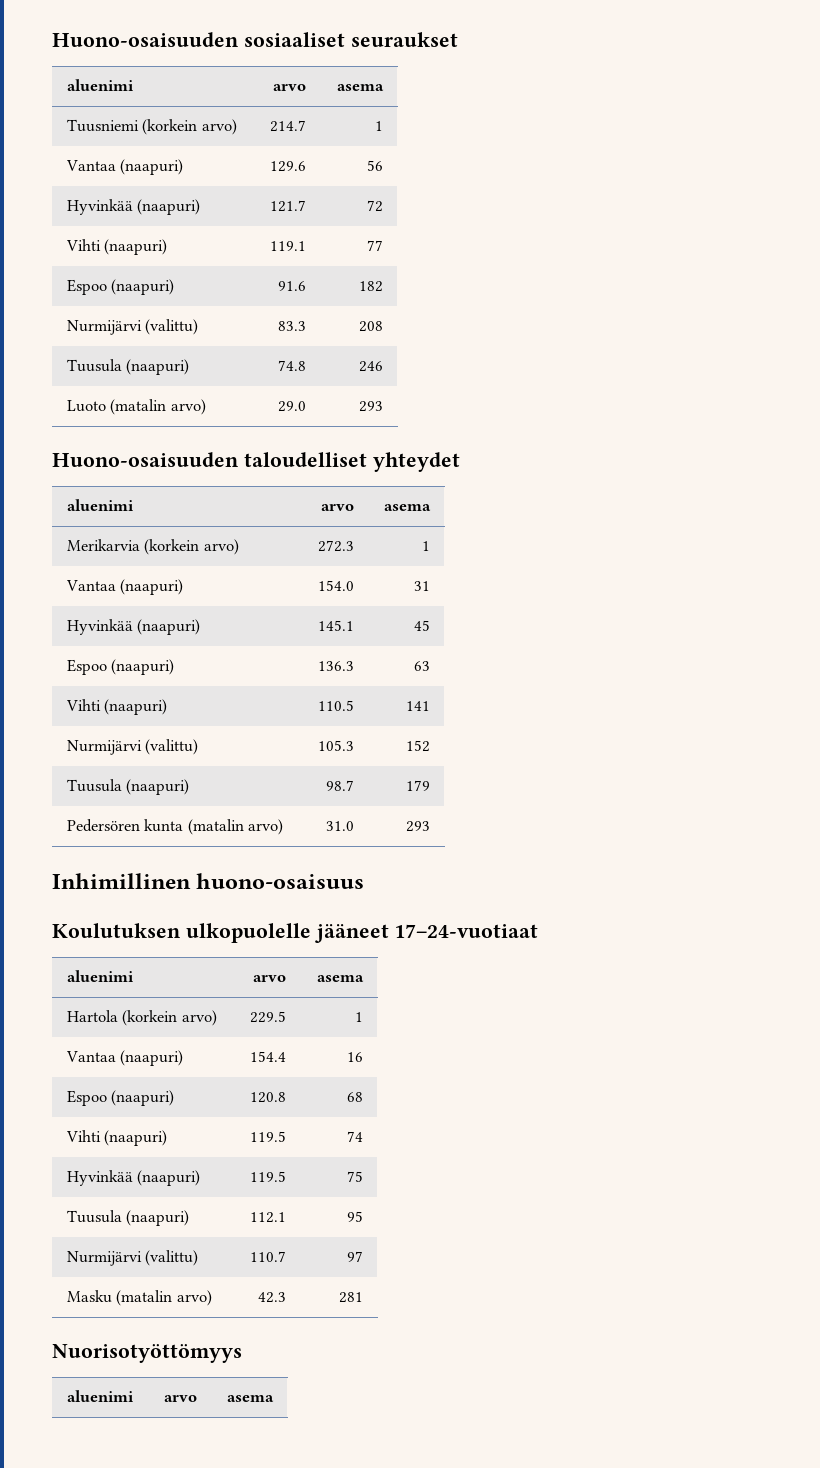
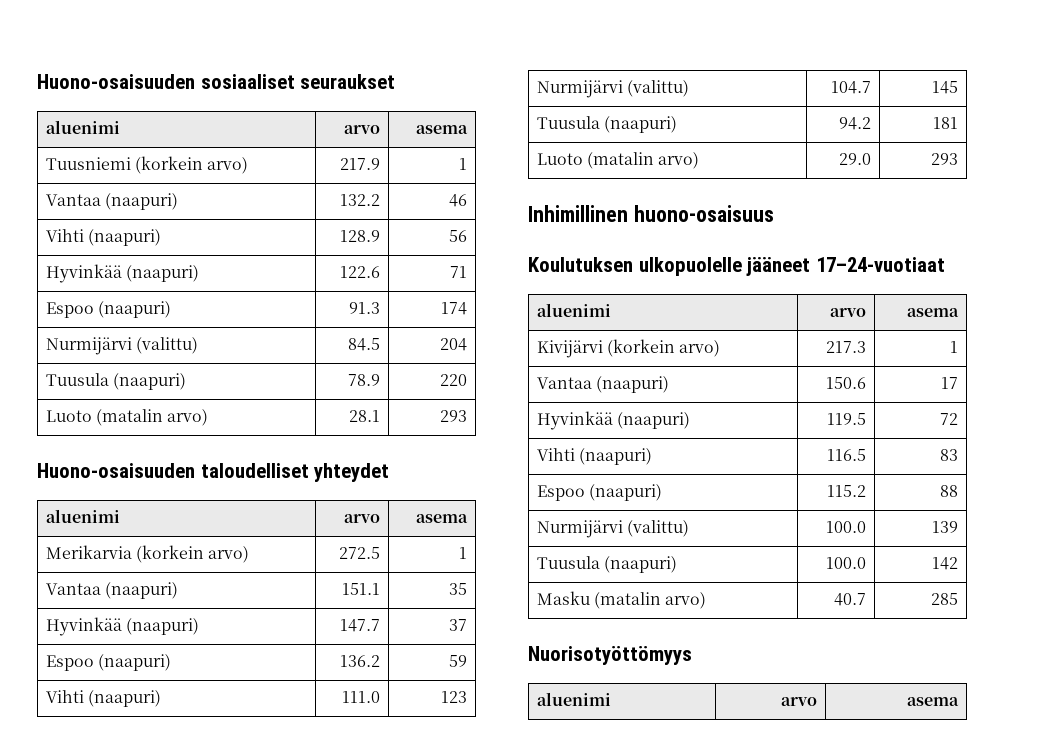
- Tuusniemi (korkein arvo) | 214.7 | 1
- Vantaa (naapuri) | 129.6 | 56
- Hyvinkää (naapuri) | 121.7 | 72
- Vihti (naapuri) | 119.1 | 77
- Espoo (naapuri) | 91.6 | 182
- Nurmijärvi (valittu) | 83.3 | 208
- Tuusula (naapuri) | 74.8 | 246
- Luoto (matalin arvo) | 29.0 | 293
+ Tuusniemi (korkein arvo) | 217.9 | 1
+ Vantaa (naapuri) | 132.2 | 46
+ Vihti (naapuri) | 128.9 | 56
+ Hyvinkää (naapuri) | 122.6 | 71
+ Espoo (naapuri) | 91.3 | 174
+ Nurmijärvi (valittu) | 84.5 | 204
+ Tuusula (naapuri) | 78.9 | 220
+ Luoto (matalin arvo) | 28.1 | 293
- Merikarvia (korkein arvo) | 272.3 | 1
- Vantaa (naapuri) | 154.0 | 31
- Hyvinkää (naapuri) | 145.1 | 45
- Espoo (naapuri) | 136.3 | 63
- Vihti (naapuri) | 110.5 | 141
- Nurmijärvi (valittu) | 105.3 | 152
- Tuusula (naapuri) | 98.7 | 179
- Pedersören kunta (matalin arvo) | 31.0 | 293
+ Merikarvia (korkein arvo) | 272.5 | 1
+ Vantaa (naapuri) | 151.1 | 35
+ Hyvinkää (naapuri) | 147.7 | 37
+ Espoo (naapuri) | 136.2 | 59
+ Vihti (naapuri) | 111.0 | 123
+ Nurmijärvi (valittu) | 104.7 | 145
+ Tuusula (naapuri) | 94.2 | 181
+ Luoto (matalin arvo) | 29.0 | 293
- Hartola (korkein arvo) | 229.5 | 1
- Vantaa (naapuri) | 154.4 | 16
- Espoo (naapuri) | 120.8 | 68
- Vihti (naapuri) | 119.5 | 74
- Hyvinkää (naapuri) | 119.5 | 75
- Tuusula (naapuri) | 112.1 | 95
- Nurmijärvi (valittu) | 110.7 | 97
+ Kivijärvi (korkein arvo) | 217.3 | 1
+ Vantaa (naapuri) | 150.6 | 17
+ Hyvinkää (naapuri) | 119.5 | 72
+ Vihti (naapuri) | 116.5 | 83
+ Espoo (naapuri) | 115.2 | 88
+ Nurmijärvi (valittu) | 100.0 | 139
+ Tuusula (naapuri) | 100.0 | 142
- Masku (matalin arvo) | 42.3 | 281
+ Masku (matalin arvo) | 40.7 | 285

